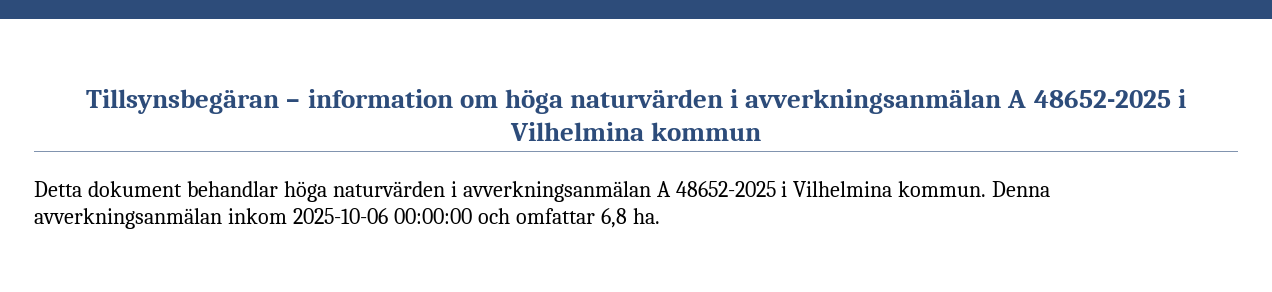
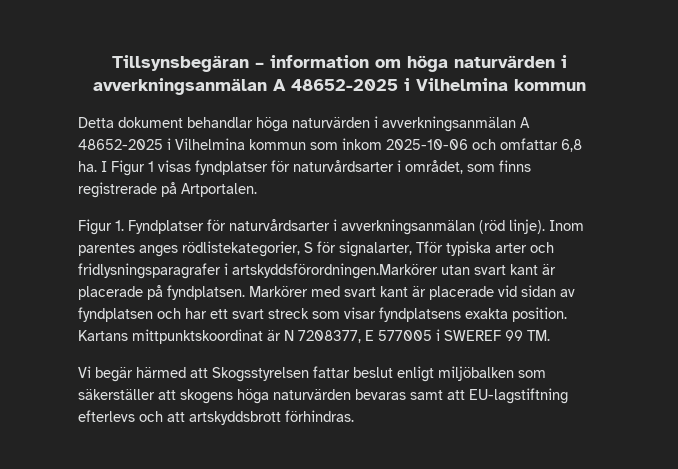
- Detta dokument behandlar höga naturvärden i avverkningsanmälan A 48652-2025 i Vilhelmina kommun. Denna avverkningsanmälan inkom 2025-10-06 00:00:00 och omfattar 6,8 ha.
+ Detta dokument behandlar höga naturvärden i avverkningsanmälan A 48652-2025 i Vilhelmina kommun som inkom 2025-10-06 och omfattar 6,8 ha.
+ I Figur 1 visas fyndplatser för naturvårdsarter i området, som finns registrerade på Artportalen.
+ Figur 1. Fyndplatser för naturvårdsarter i avverkningsanmälan (röd linje). Inom parentes anges rödlistekategorier, S för signalarter, Tför typiska arter och fridlysningsparagrafer i artskyddsförordningen.Markörer utan svart kant är placerade på fyndplatsen. Markörer med svart kant är placerade vid sidan av fyndplatsen och har ett svart streck som visar fyndplatsens exakta position. Kartans mittpunktskoordinat är N 7208377, E 577005 i SWEREF 99 TM.
+ Vi begär härmed att Skogsstyrelsen fattar beslut enligt miljöbalken som säkerställer att skogens höga naturvärden bevaras samt att EU-lagstiftning efterlevs och att artskyddsbrott förhindras.

